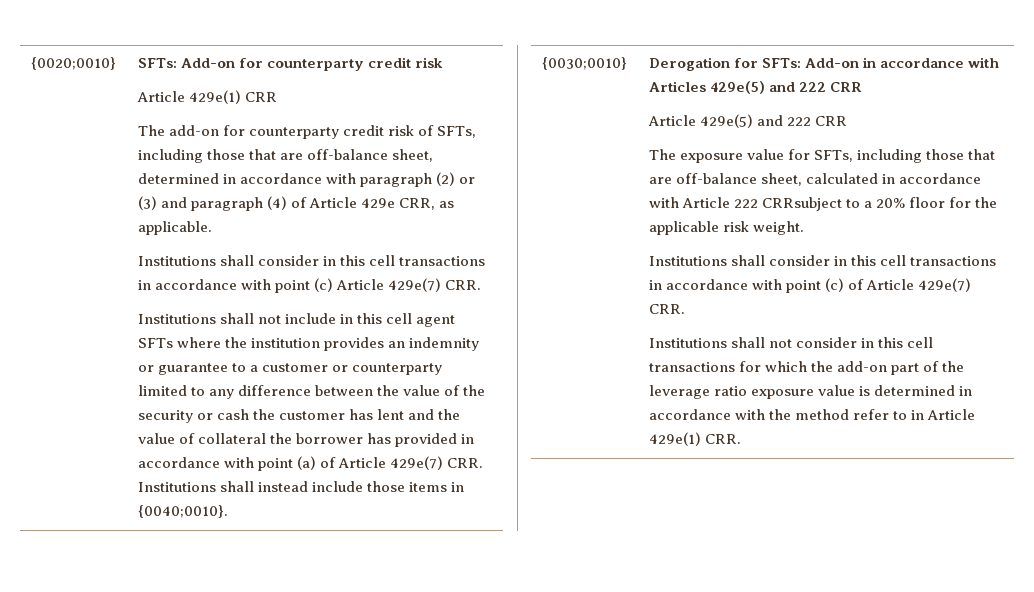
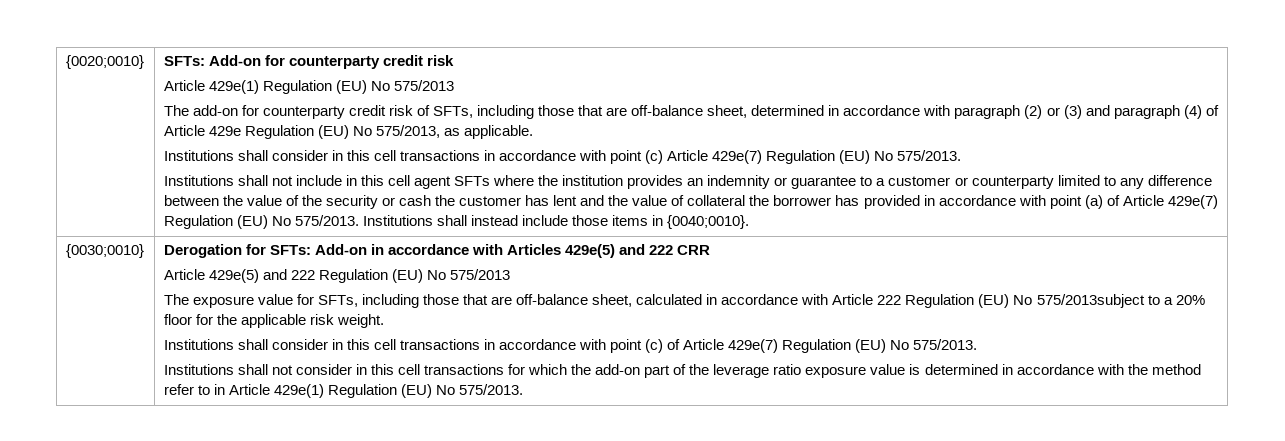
- Article 429e(1) CRR
+ Article 429e(1) Regulation (EU) No 575/2013
- The add-on for counterparty credit risk of SFTs, including those that are off-balance sheet, determined in accordance with paragraph (2) or (3) and paragraph (4) of Article 429e CRR, as applicable.
+ The add-on for counterparty credit risk of SFTs, including those that are off-balance sheet, determined in accordance with paragraph (2) or (3) and paragraph (4) of Article 429e Regulation (EU) No 575/2013, as applicable.
- Institutions shall consider in this cell transactions in accordance with point (c) Article 429e(7) CRR.
+ Institutions shall consider in this cell transactions in accordance with point (c) Article 429e(7) Regulation (EU) No 575/2013.
- Institutions shall not include in this cell agent SFTs where the institution provides an indemnity or guarantee to a customer or counterparty limited to any difference between the value of the security or cash the customer has lent and the value of collateral the borrower has provided in accordance with point (a) of Article 429e(7) CRR. Institutions shall instead include those items in {0040;0010}.
+ Institutions shall not include in this cell agent SFTs where the institution provides an indemnity or guarantee to a customer or counterparty limited to any difference between the value of the security or cash the customer has lent and the value of collateral the borrower has provided in accordance with point (a) of Article 429e(7) Regulation (EU) No 575/2013. Institutions shall instead include those items in {0040;0010}.
- Article 429e(5) and 222 CRR
+ Article 429e(5) and 222 Regulation (EU) No 575/2013
- The exposure value for SFTs, including those that are off-balance sheet, calculated in accordance with Article 222 CRRsubject to a 20% floor for the applicable risk weight.
+ The exposure value for SFTs, including those that are off-balance sheet, calculated in accordance with Article 222 Regulation (EU) No 575/2013subject to a 20% floor for the applicable risk weight.
- Institutions shall consider in this cell transactions in accordance with point (c) of Article 429e(7) CRR.
+ Institutions shall consider in this cell transactions in accordance with point (c) of Article 429e(7) Regulation (EU) No 575/2013.
- Institutions shall not consider in this cell transactions for which the add-on part of the leverage ratio exposure value is determined in accordance with the method refer to in Article 429e(1) CRR.
+ Institutions shall not consider in this cell transactions for which the add-on part of the leverage ratio exposure value is determined in accordance with the method refer to in Article 429e(1) Regulation (EU) No 575/2013.

